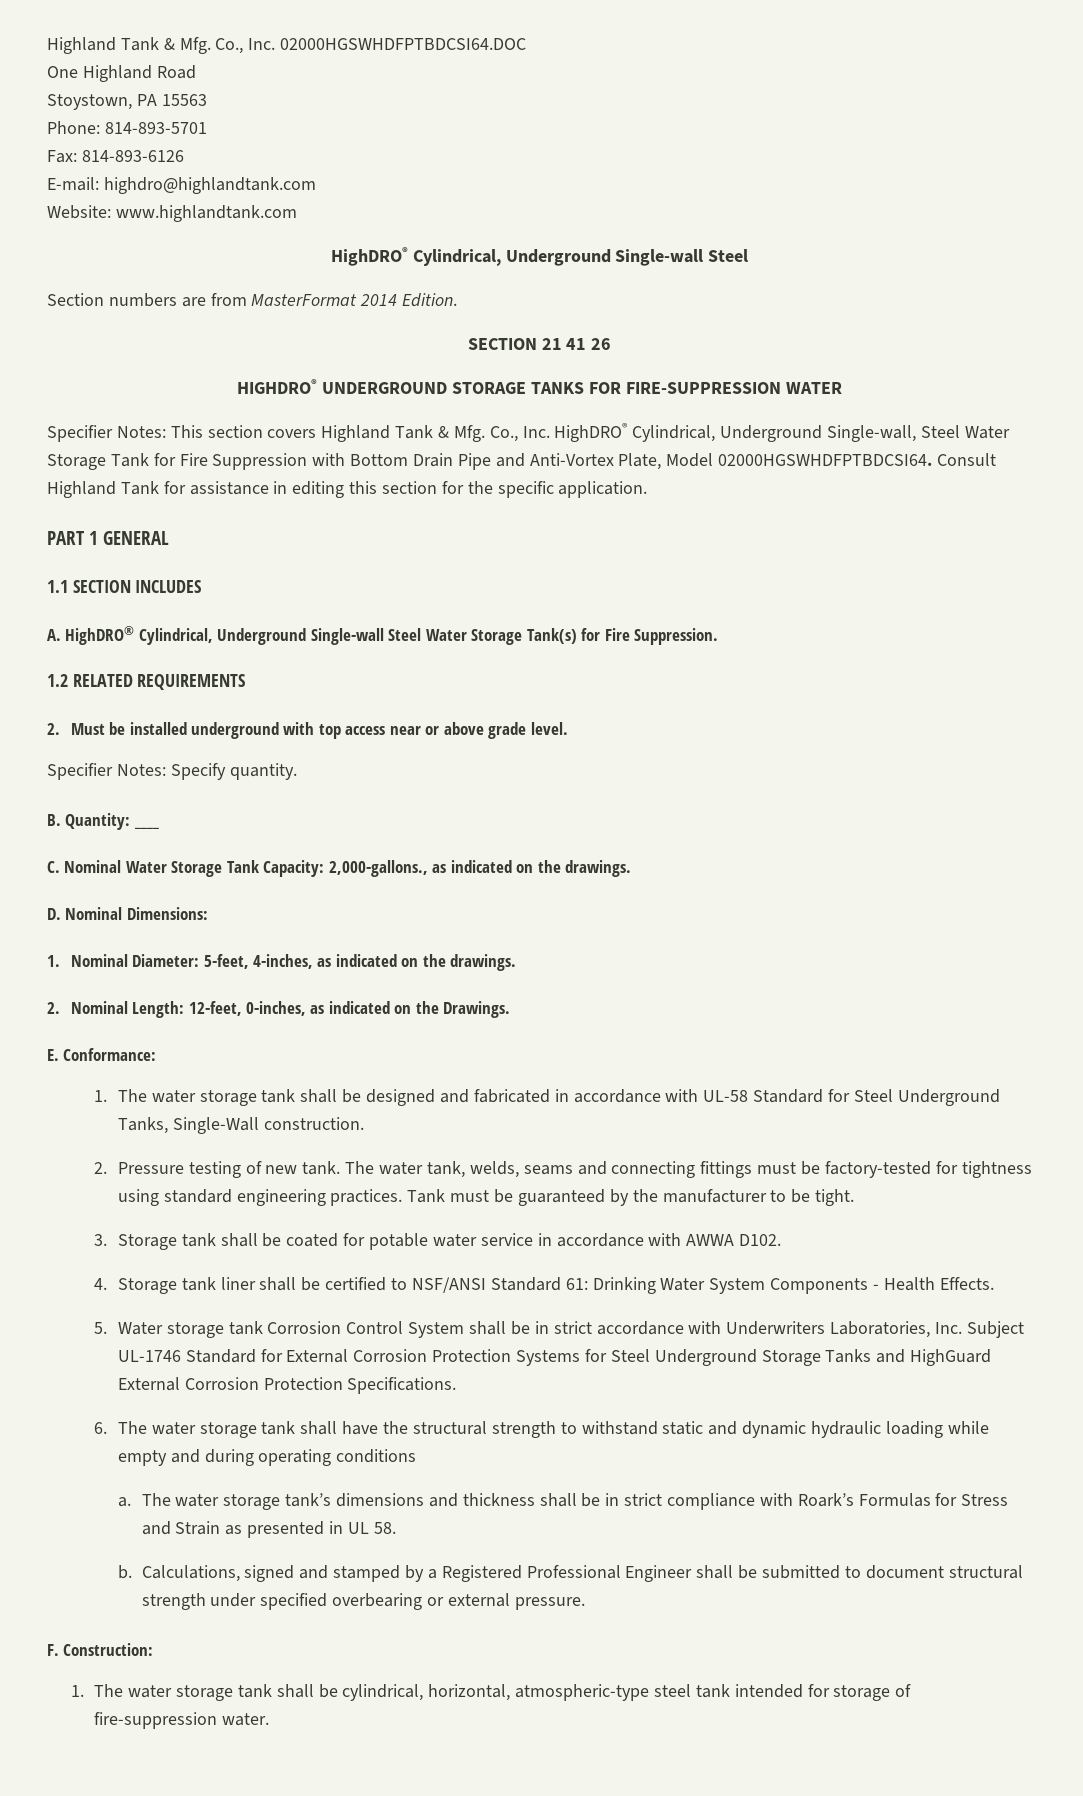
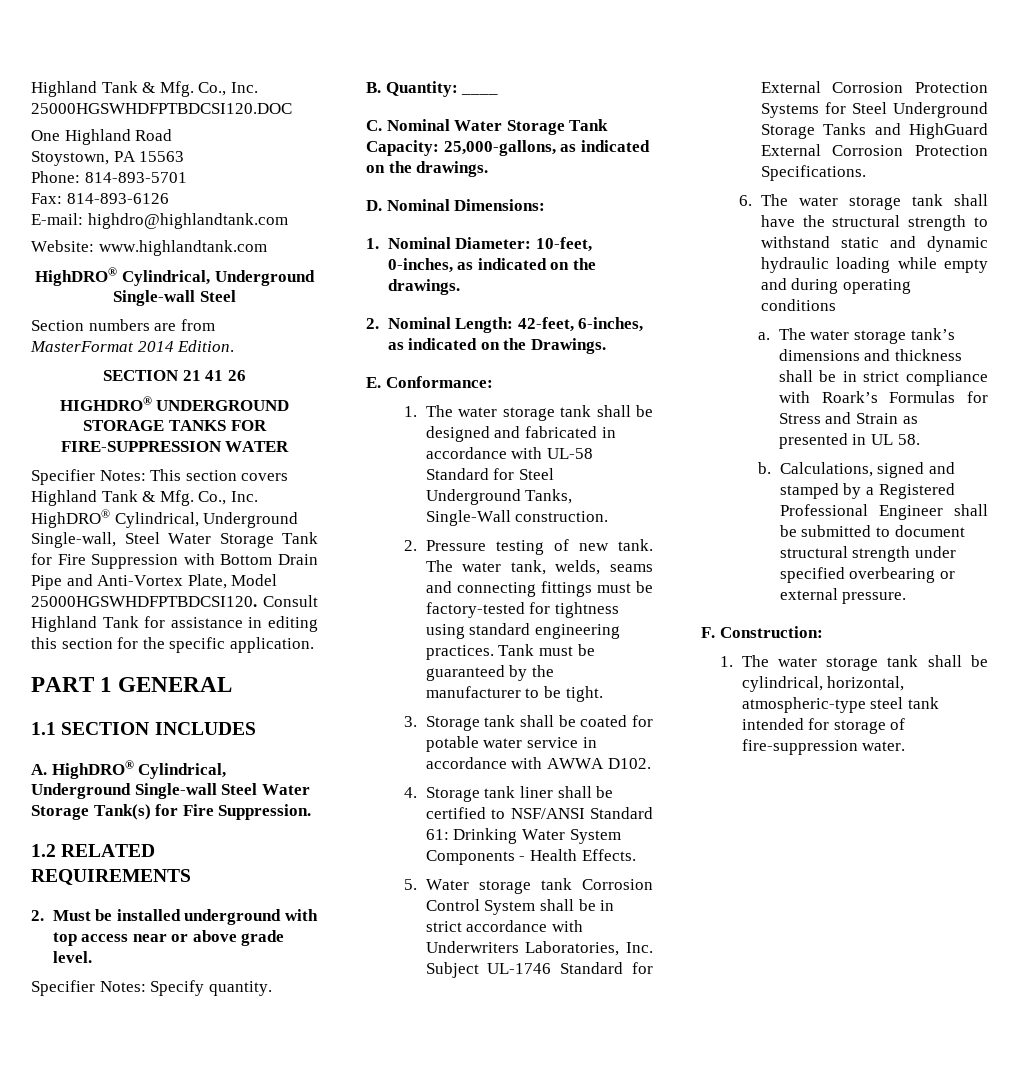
- Highland Tank & Mfg. Co., Inc. 02000HGSWHDFPTBDCSI64.DOC
+ Highland Tank & Mfg. Co., Inc. 25000HGSWHDFPTBDCSI120.DOC
- Specifier Notes: This section covers Highland Tank & Mfg. Co., Inc. HighDRO® Cylindrical, Underground Single-wall, Steel Water Storage Tank for Fire Suppression with Bottom Drain Pipe and Anti-Vortex Plate, Model 02000HGSWHDFPTBDCSI64.
+ Specifier Notes: This section covers Highland Tank & Mfg. Co., Inc. HighDRO® Cylindrical, Underground Single-wall, Steel Water Storage Tank for Fire Suppression with Bottom Drain Pipe and Anti-Vortex Plate, Model 25000HGSWHDFPTBDCSI120.
- C. Nominal Water Storage Tank Capacity: 2,000-gallons., as indicated on the drawings.
+ C. Nominal Water Storage Tank Capacity: 25,000-gallons, as indicated on the drawings.
- 1. Nominal Diameter: 5-feet, 4-inches, as indicated on the drawings.
+ 1. Nominal Diameter: 10-feet, 0-inches, as indicated on the drawings.
- 2. Nominal Length: 12-feet, 0-inches, as indicated on the Drawings.
+ 2. Nominal Length: 42-feet, 6-inches, as indicated on the Drawings.

